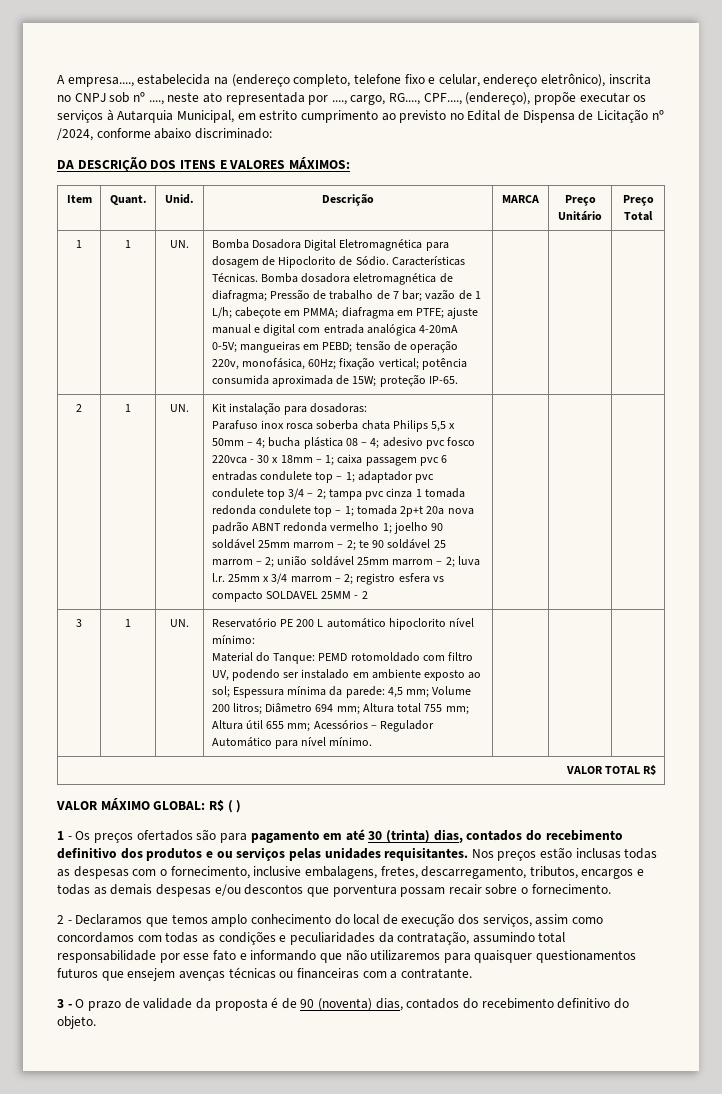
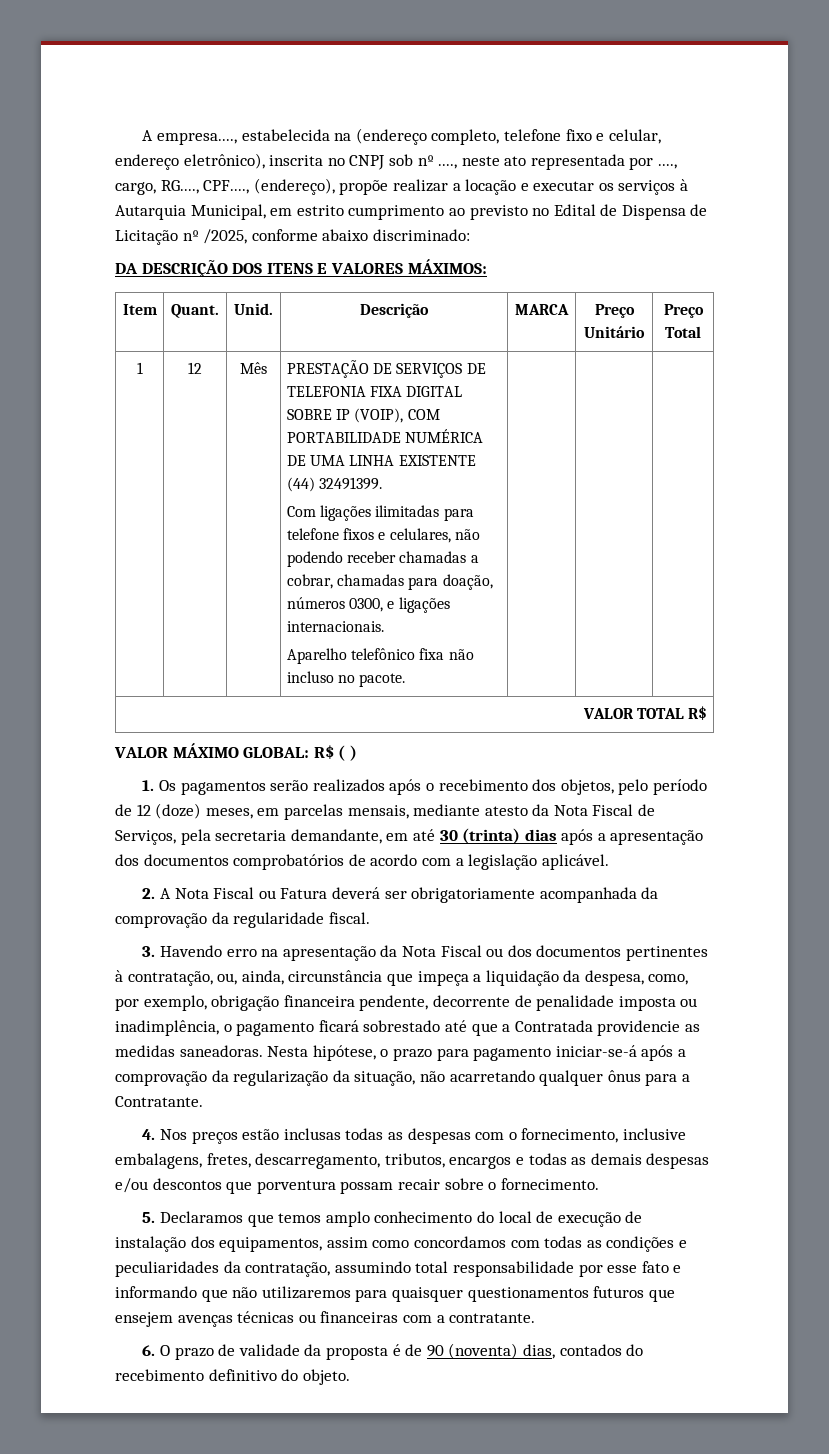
- A empresa...., estabelecida na (endereço completo, telefone fixo e celular, endereço eletrônico), inscrita no CNPJ sob nº ...., neste ato representada por ...., cargo, RG...., CPF...., (endereço), propõe executar os serviços à Autarquia Municipal, em estrito cumprimento ao previsto no Edital de Dispensa de Licitação nº /2024, conforme abaixo discriminado:
+ A empresa...., estabelecida na (endereço completo, telefone fixo e celular, endereço eletrônico), inscrita no CNPJ sob nº ...., neste ato representada por ...., cargo, RG...., CPF...., (endereço), propõe realizar a locação e executar os serviços à Autarquia Municipal, em estrito cumprimento ao previsto no Edital de Dispensa de Licitação nº /2025, conforme abaixo discriminado:
- 1 | UN. | Bomba Dosadora Digital Eletromagnética para dosagem de Hipoclorito de Sódio. Características Técnicas. Bomba dosadora eletromagnética de diafragma; Pressão de trabalho de 7 bar; vazão de 1 L/h; cabeçote em PMMA; diafragma em PTFE; ajuste manual e digital com entrada analógica 4-20mA 0-5V; mangueiras em PEBD; tensão de operação 220v, monofásica, 60Hz; fixação vertical; potência consumida aproximada de 15W; proteção IP-65. | | |
- 2 | 1 | UN. | Kit instalação para dosadoras:
- Parafuso inox rosca soberba chata Philips 5,5 x 50mm – 4; bucha plástica 08 – 4; adesivo pvc fosco 220vca - 30 x 18mm – 1; caixa passagem pvc 6 entradas condulete top – 1; adaptador pvc condulete top 3/4 – 2; tampa pvc cinza 1 tomada redonda condulete top – 1; tomada 2p+t 20a nova padrão ABNT redonda vermelho 1; joelho 90 soldável 25mm marrom – 2; te 90 soldável 25 marrom – 2; união soldável 25mm marrom – 2; luva l.r. 25mm x 3/4 marrom – 2; registro esfera vs compacto SOLDAVEL 25MM - 2 | | |
- 3 | 1 | UN. | Reservatório PE 200 L automático hipoclorito nível mínimo:
- Material do Tanque: PEMD rotomoldado com filtro UV, podendo ser instalado em ambiente exposto ao sol; Espessura mínima da parede: 4,5 mm; Volume 200 litros; Diâmetro 694 mm; Altura total 755 mm; Altura útil 655 mm; Acessórios – Regulador Automático para nível mínimo.
+ 12 | Mês | PRESTAÇÃO DE SERVIÇOS DE TELEFONIA FIXA DIGITAL SOBRE IP (VOIP), COM PORTABILIDADE NUMÉRICA DE UMA LINHA EXISTENTE (44) 32491399.
+ Com ligações ilimitadas para telefone fixos e celulares, não podendo receber chamadas a cobrar, chamadas para doação, números 0300, e ligações internacionais.
+ Aparelho telefônico fixa não incluso no pacote.
- 1 - Os preços ofertados são para pagamento em até 30 (trinta) dias, contados do recebimento definitivo dos produtos e ou serviços pelas unidades requisitantes. Nos preços estão inclusas todas as despesas com o fornecimento, inclusive embalagens, fretes, descarregamento, tributos, encargos e todas as demais despesas e/ou descontos que porventura possam recair sobre o fornecimento.
+ 1. Os pagamentos serão realizados após o recebimento dos objetos, pelo período de 12 (doze) meses, em parcelas mensais, mediante atesto da Nota Fiscal de Serviços, pela secretaria demandante, em até 30 (trinta) dias após a apresentação dos documentos comprobatórios de acordo com a legislação aplicável.
+ 2. A Nota Fiscal ou Fatura deverá ser obrigatoriamente acompanhada da comprovação da regularidade fiscal.
+ 3. Havendo erro na apresentação da Nota Fiscal ou dos documentos pertinentes à contratação, ou, ainda, circunstância que impeça a liquidação da despesa, como, por exemplo, obrigação financeira pendente, decorrente de penalidade imposta ou inadimplência, o pagamento ficará sobrestado até que a Contratada providencie as medidas saneadoras. Nesta hipótese, o prazo para pagamento iniciar-se-á após a comprovação da regularização da situação, não acarretando qualquer ônus para a Contratante.
+ 4. Nos preços estão inclusas todas as despesas com o fornecimento, inclusive embalagens, fretes, descarregamento, tributos, encargos e todas as demais despesas e/ou descontos que porventura possam recair sobre o fornecimento.
- 2 - Declaramos que temos amplo conhecimento do local de execução dos serviços, assim como concordamos com todas as condições e peculiaridades da contratação, assumindo total responsabilidade por esse fato e informando que não utilizaremos para quaisquer questionamentos futuros que ensejem avenças técnicas ou financeiras com a contratante.
+ 5. Declaramos que temos amplo conhecimento do local de execução de instalação dos equipamentos, assim como concordamos com todas as condições e peculiaridades da contratação, assumindo total responsabilidade por esse fato e informando que não utilizaremos para quaisquer questionamentos futuros que ensejem avenças técnicas ou financeiras com a contratante.
- 3 - O prazo de validade da proposta é de 90 (noventa) dias, contados do recebimento definitivo do objeto.
+ 6. O prazo de validade da proposta é de 90 (noventa) dias, contados do recebimento definitivo do objeto.

